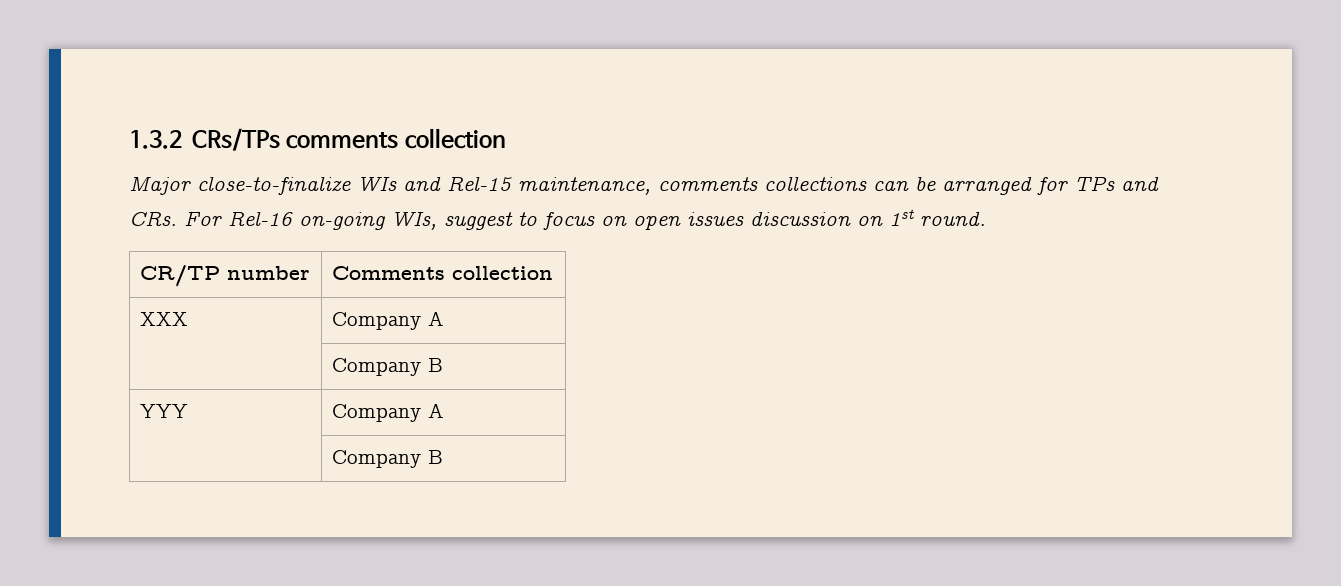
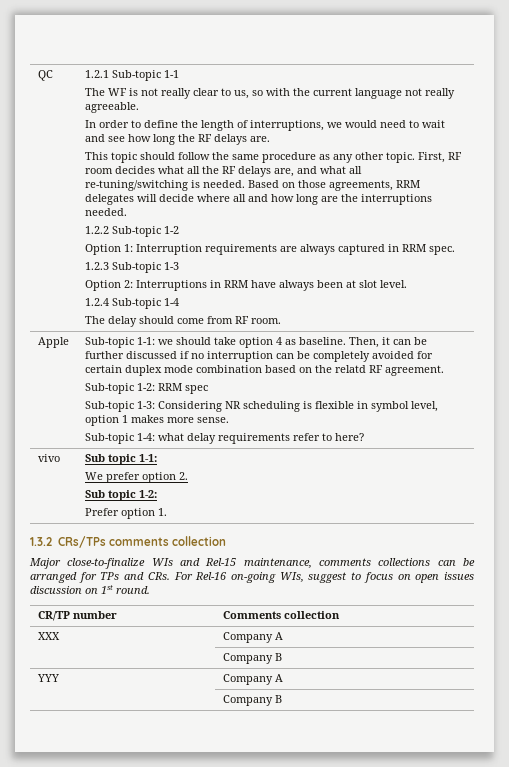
+ QC | 1.2.1 Sub-topic 1-1
+ The WF is not really clear to us, so with the current language not really agreeable.
+ In order to define the length of interruptions, we would need to wait and see how long the RF delays are.
+ This topic should follow the same procedure as any other topic. First, RF room decides what all the RF delays are, and what all re-tuning/switching is needed. Based on those agreements, RRM delegates will decide where all and how long are the interruptions needed.
+ 1.2.2 Sub-topic 1-2
+ Option 1: Interruption requirements are always captured in RRM spec.
+ 1.2.3 Sub-topic 1-3
+ Option 2: Interruptions in RRM have always been at slot level.
+ 1.2.4 Sub-topic 1-4
+ The delay should come from RF room.
+ Apple | Sub-topic 1-1: we should take option 4 as baseline. Then, it can be further discussed if no interruption can be completely avoided for certain duplex mode combination based on the relatd RF agreement.
+ Sub-topic 1-2: RRM spec
+ Sub-topic 1-3: Considering NR scheduling is flexible in symbol level, option 1 makes more sense.
+ Sub-topic 1-4: what delay requirements refer to here?
+ vivo | Sub topic 1-1:
+ We prefer option 2.
+ Sub topic 1-2:
+ Prefer option 1.

